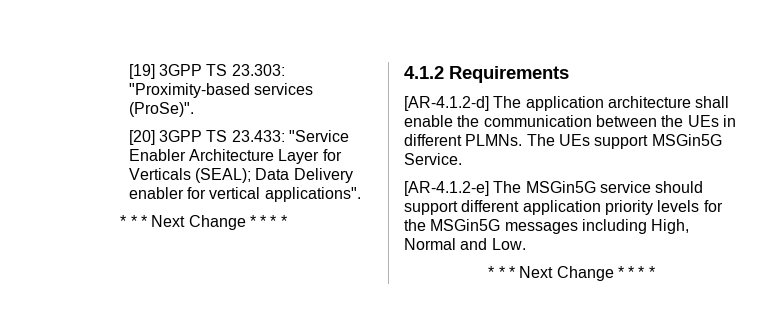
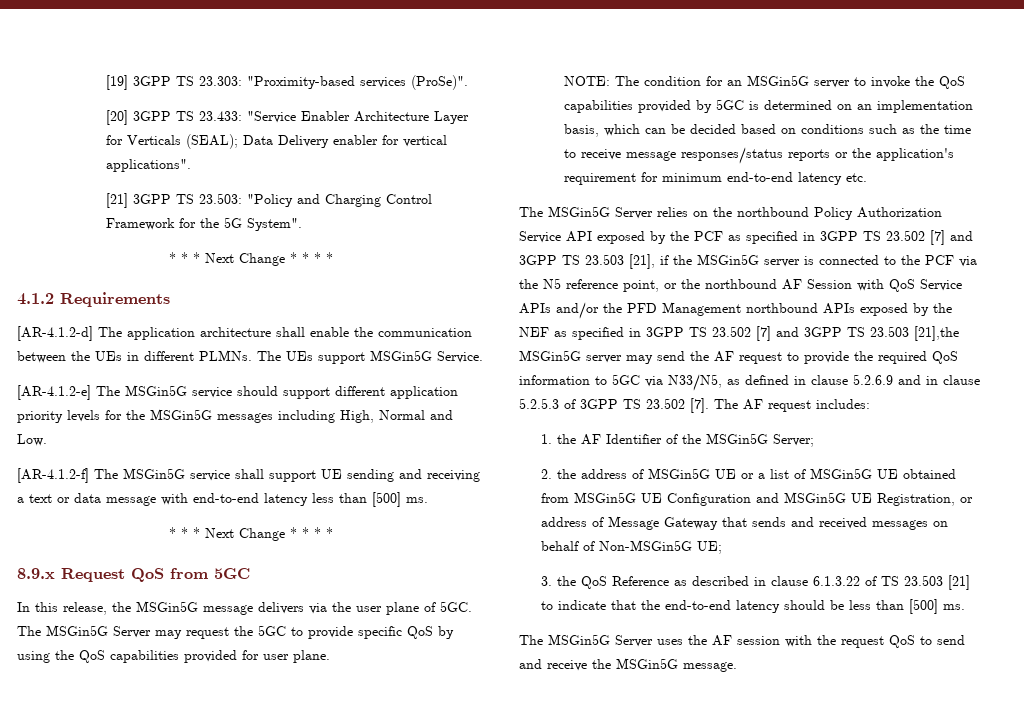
+ [21] 3GPP TS 23.503: "Policy and Charging Control Framework for the 5G System".
  [AR-4.1.2-e] The MSGin5G service should support different application priority levels for the MSGin5G messages including High, Normal and Low.
+ [AR-4.1.2-f] The MSGin5G service shall support UE sending and receiving a text or data message with end-to-end latency less than [500] ms.
  * * * Next Change * * * *
+ 8.9.x Request QoS from 5GC
+ In this release, the MSGin5G message delivers via the user plane of 5GC. The MSGin5G Server may request the 5GC to provide specific QoS by using the QoS capabilities provided for user plane.
+ NOTE: The condition for an MSGin5G server to invoke the QoS capabilities provided by 5GC is determined on an implementation basis, which can be decided based on conditions such as the time to receive message responses/status reports or the application's requirement for minimum end-to-end latency etc.
+ The MSGin5G Server relies on the northbound Policy Authorization Service API exposed by the PCF as specified in 3GPP TS 23.502 [7] and 3GPP TS 23.503 [21], if the MSGin5G server is connected to the PCF via the N5 reference point, or the northbound AF Session with QoS Service APIs and/or the PFD Management northbound APIs exposed by the NEF as specified in 3GPP TS 23.502 [7] and 3GPP TS 23.503 [21],the MSGin5G server may send the AF request to provide the required QoS information to 5GC via N33/N5, as defined in clause 5.2.6.9 and in clause 5.2.5.3 of 3GPP TS 23.502 [7]. The AF request includes:
+ 1. the AF Identifier of the MSGin5G Server;
+ 2. the address of MSGin5G UE or a list of MSGin5G UE obtained from MSGin5G UE Configuration and MSGin5G UE Registration, or address of Message Gateway that sends and received messages on behalf of Non-MSGin5G UE;
+ 3. the QoS Reference as described in clause 6.1.3.22 of TS 23.503 [21] to indicate that the end-to-end latency should be less than [500] ms.
+ The MSGin5G Server uses the AF session with the request QoS to send and receive the MSGin5G message.

